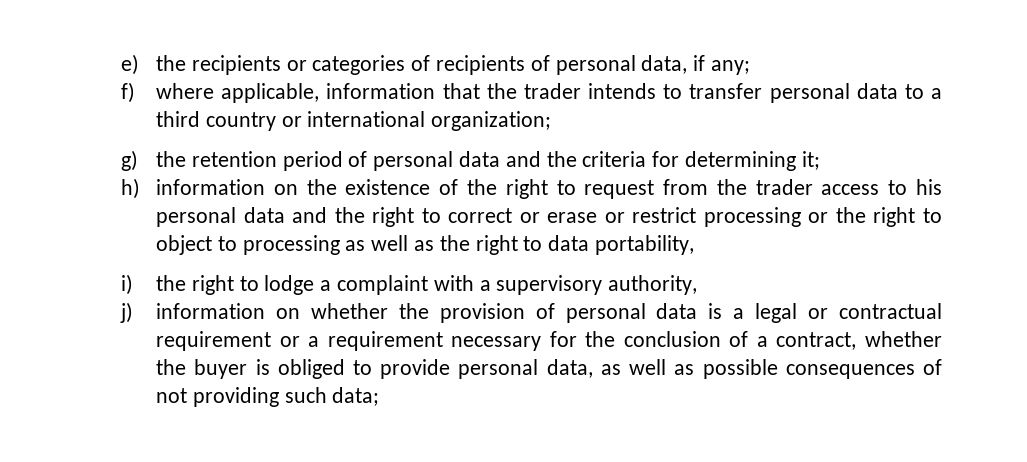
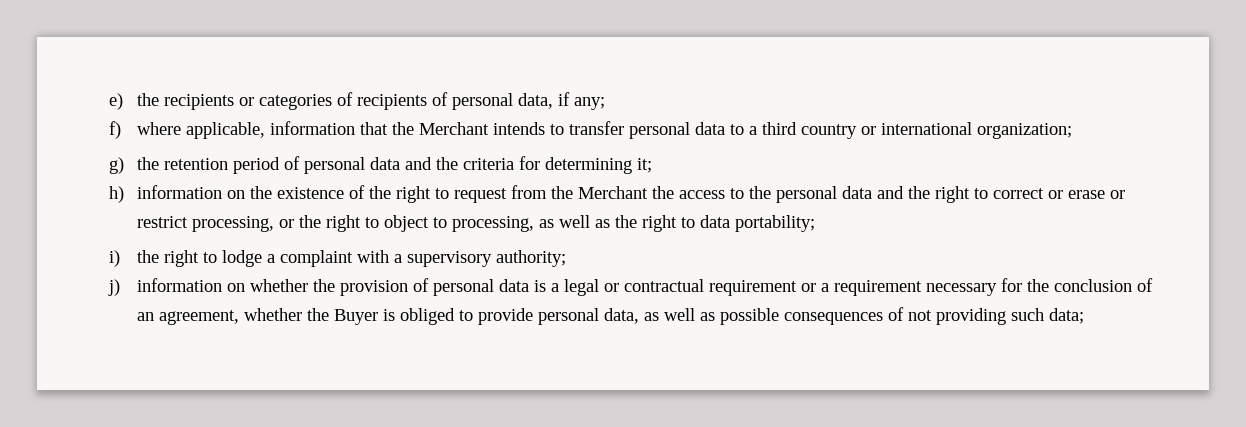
- f) where applicable, information that the trader intends to transfer personal data to a third country or international organization;
+ f) where applicable, information that the Merchant intends to transfer personal data to a third country or international organization;
- h) information on the existence of the right to request from the trader access to his personal data and the right to correct or erase or restrict processing or the right to object to processing as well as the right to data portability,
+ h) information on the existence of the right to request from the Merchant the access to the personal data and the right to correct or erase or restrict processing, or the right to object to processing, as well as the right to data portability;
- i) the right to lodge a complaint with a supervisory authority,
+ i) the right to lodge a complaint with a supervisory authority;
- j) information on whether the provision of personal data is a legal or contractual requirement or a requirement necessary for the conclusion of a contract, whether the buyer is obliged to provide personal data, as well as possible consequences of not providing such data;
+ j) information on whether the provision of personal data is a legal or contractual requirement or a requirement necessary for the conclusion of an agreement, whether the Buyer is obliged to provide personal data, as well as possible consequences of not providing such data;

